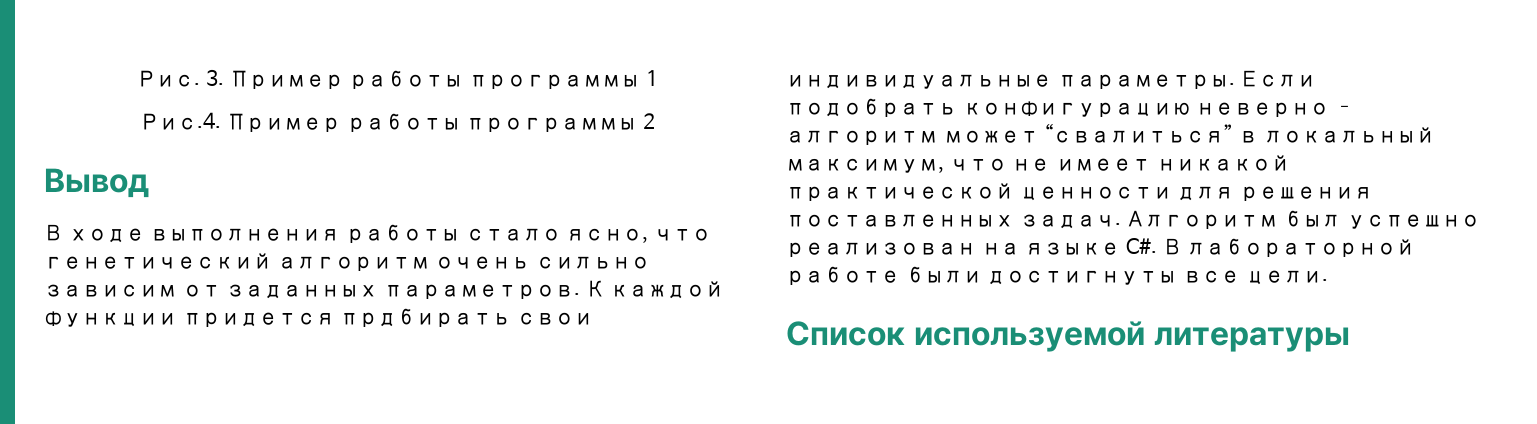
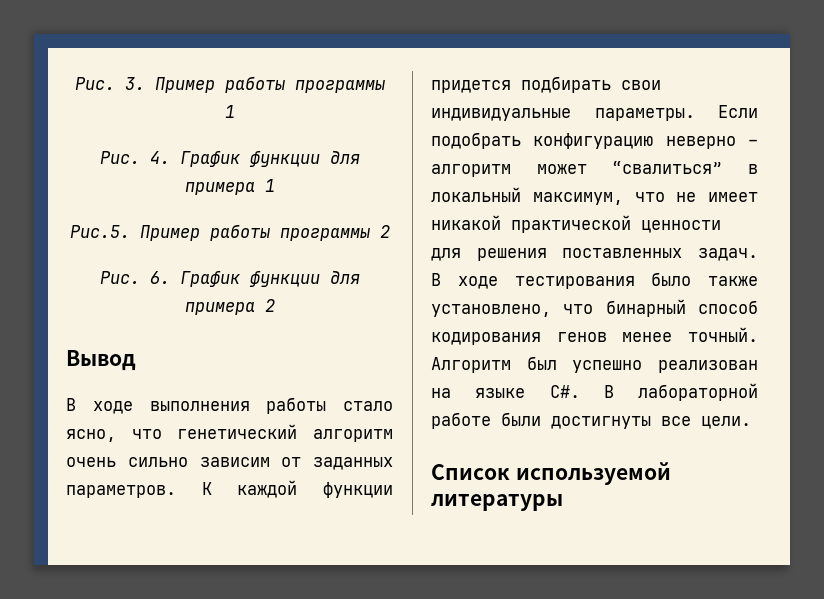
- Рис.4. Пример работы программы 2
+ Рис. 4. График функции для примера 1
+ Рис.5. Пример работы программы 2
+ Рис. 6. График функции для примера 2
- К каждой функции придется прдбирать свои индивидуальные параметры.
+ К каждой функции придется подбирать свои индивидуальные параметры.
+ В ходе тестирования было также установлено, что бинарный способ кодирования генов менее точный.

